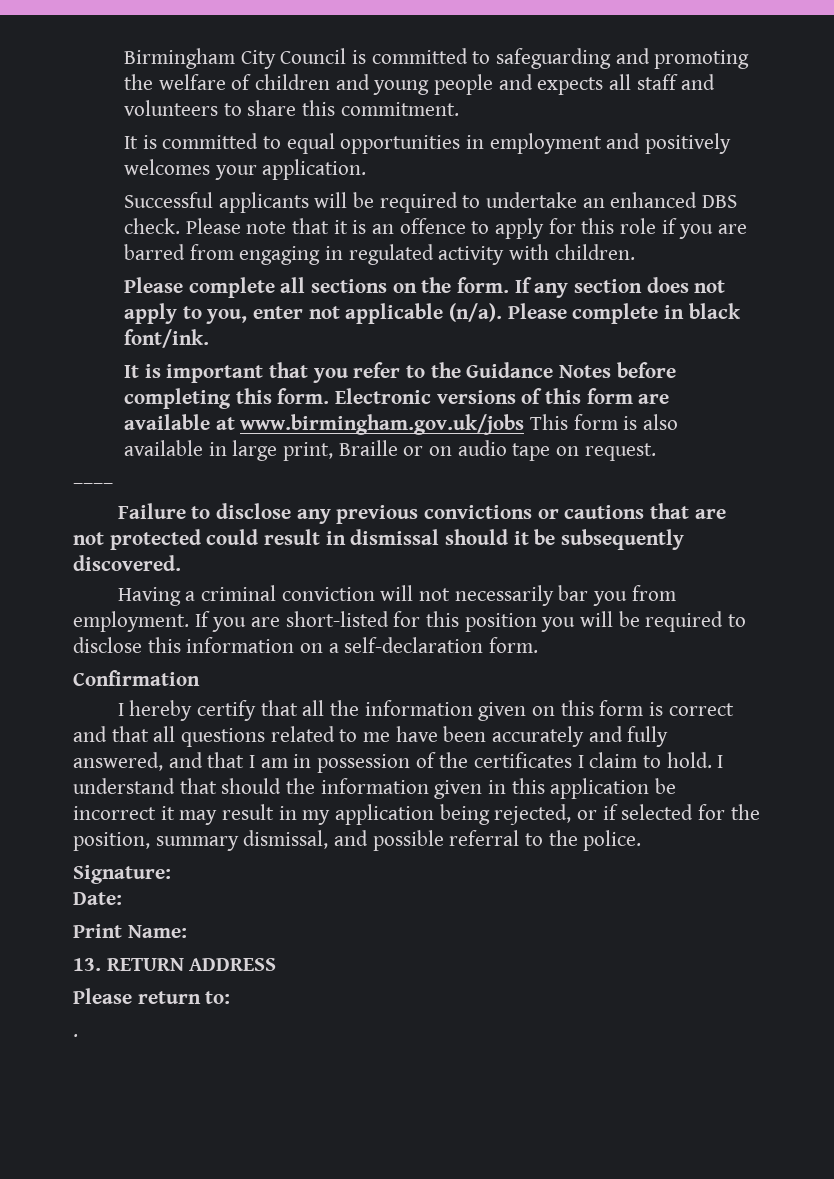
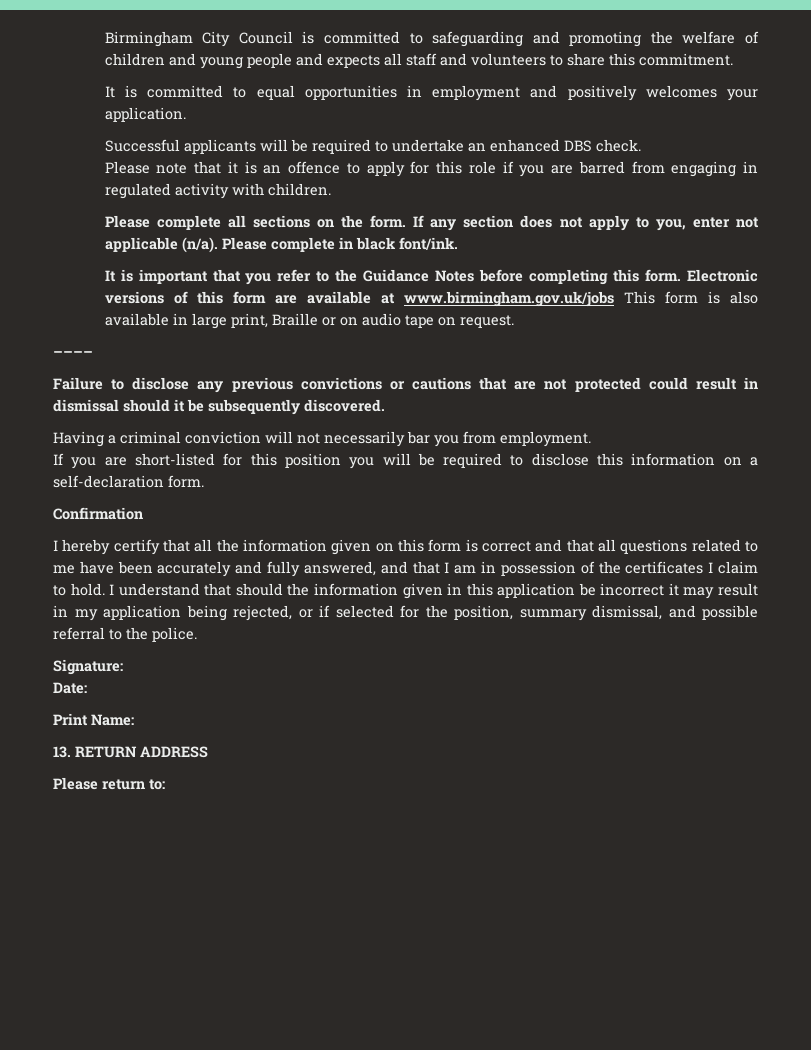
- Successful applicants will be required to undertake an enhanced DBS check. Please note that it is an offence to apply for this role if you are barred from engaging in regulated activity with children.
+ Successful applicants will be required to undertake an enhanced DBS check.
+ Please note that it is an offence to apply for this role if you are barred from engaging in regulated activity with children.
- Having a criminal conviction will not necessarily bar you from employment. If you are short-listed for this position you will be required to disclose this information on a self-declaration form.
+ Having a criminal conviction will not necessarily bar you from employment.
+ If you are short-listed for this position you will be required to disclose this information on a self-declaration form.
- .

